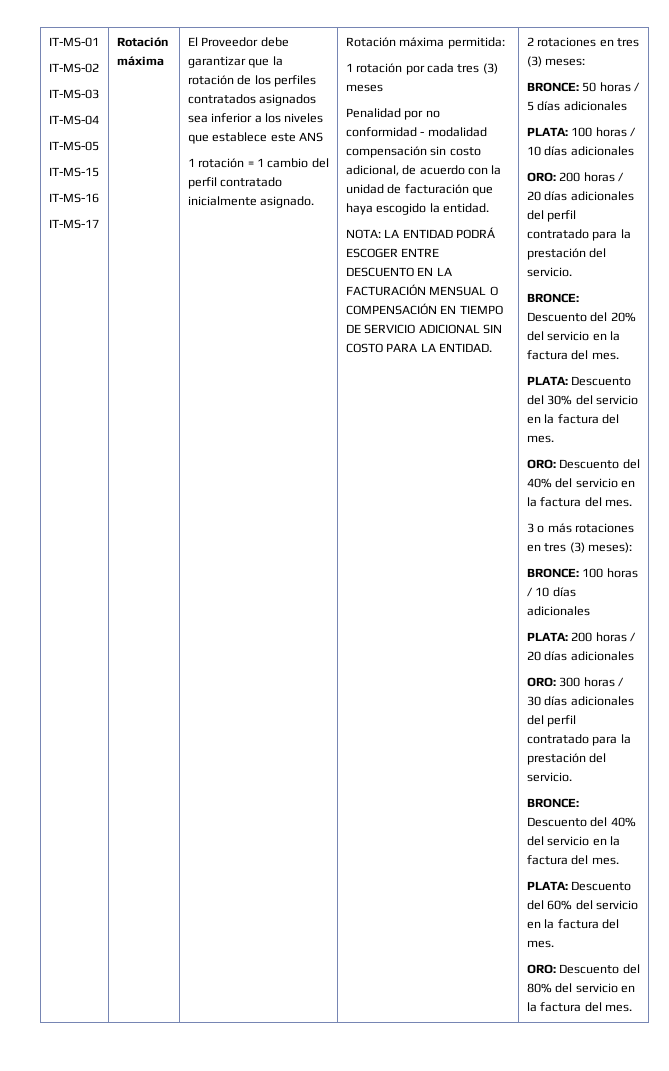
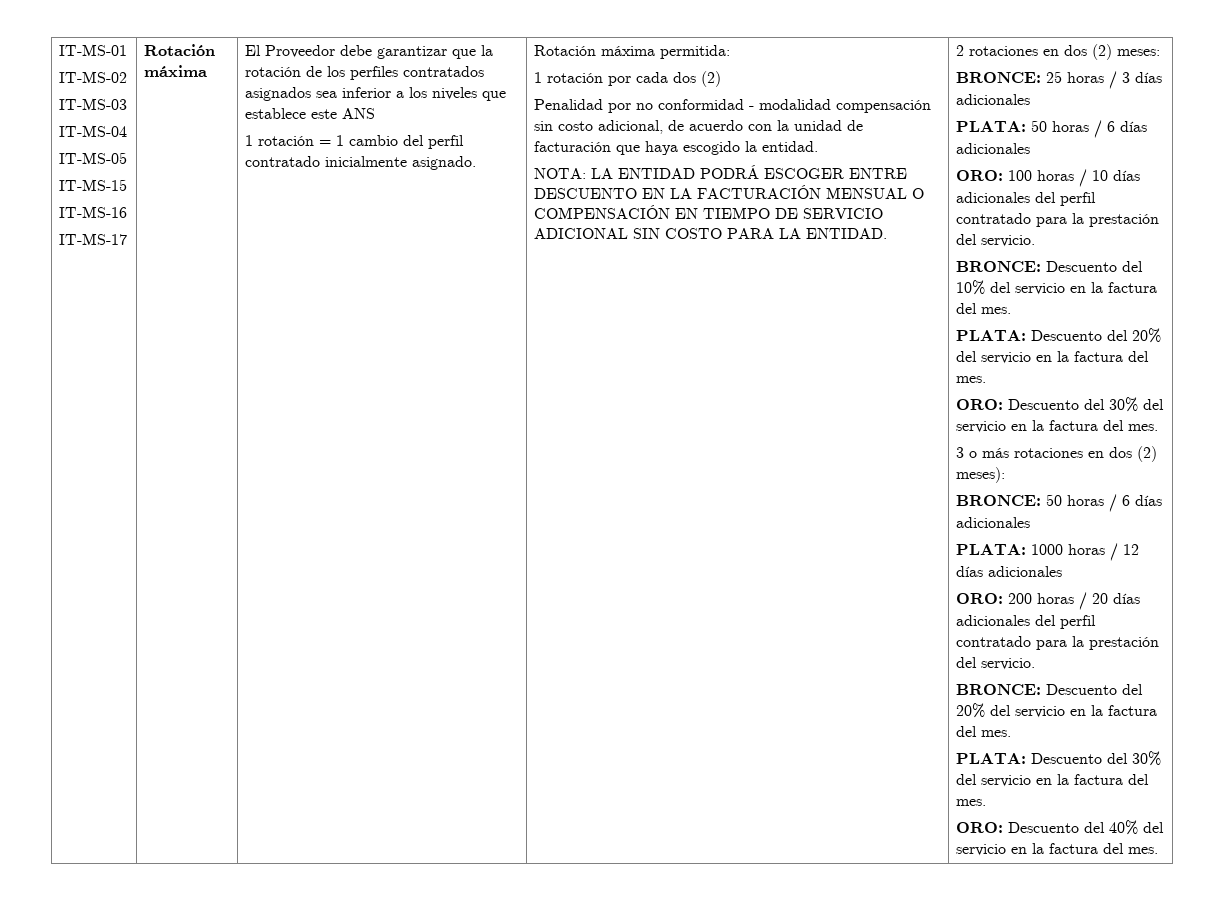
- 1 rotación por cada tres (3) meses
+ 1 rotación por cada dos (2)
- 2 rotaciones en tres (3) meses:
+ 2 rotaciones en dos (2) meses:
+ BRONCE: 25 horas / 3 días adicionales
+ PLATA: 50 horas / 6 días adicionales
+ ORO: 100 horas / 10 días adicionales del perfil contratado para la prestación del servicio.
+ BRONCE: Descuento del 10% del servicio en la factura del mes.
+ PLATA: Descuento del 20% del servicio en la factura del mes.
+ ORO: Descuento del 30% del servicio en la factura del mes.
+ 3 o más rotaciones en dos (2) meses):
- BRONCE: 50 horas / 5 días adicionales
- PLATA: 100 horas / 10 días adicionales
+ BRONCE: 50 horas / 6 días adicionales
+ PLATA: 1000 horas / 12 días adicionales
- 3 o más rotaciones en tres (3) meses):
- BRONCE: 100 horas / 10 días adicionales
- PLATA: 200 horas / 20 días adicionales
- ORO: 300 horas / 30 días adicionales del perfil contratado para la prestación del servicio.
- BRONCE: Descuento del 40% del servicio en la factura del mes.
- PLATA: Descuento del 60% del servicio en la factura del mes.
- ORO: Descuento del 80% del servicio en la factura del mes.

